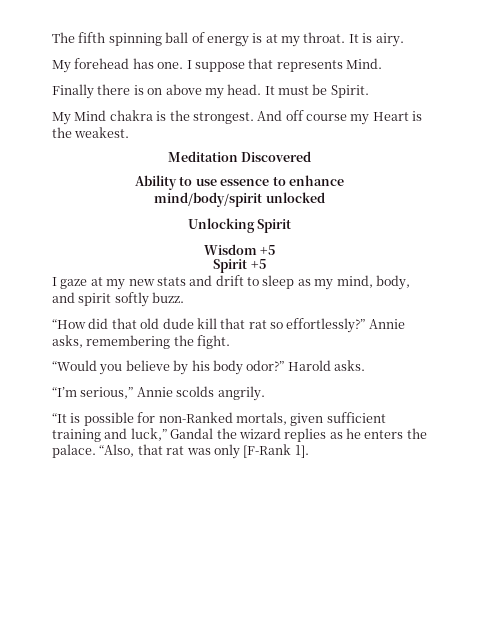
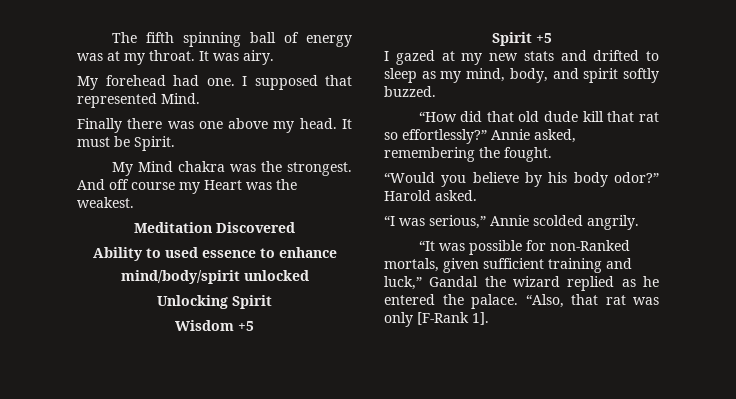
- The fifth spinning ball of energy is at my throat.
+ The fifth spinning ball of energy was at my throat.
- It is airy.
+ It was airy.
- My forehead has one.
+ My forehead had one.
- I suppose that represents Mind.
+ I supposed that represented Mind.
- Finally there is on above my head.
+ Finally there was one above my head.
- My Mind chakra is the strongest.
+ My Mind chakra was the strongest.
- And off course my Heart is the weakest.
+ And off course my Heart was the weakest.
- Ability to use essence to enhance
+ Ability to used essence to enhance
- I gaze at my new stats and drift to sleep as my mind, body, and spirit softly buzz.
+ I gazed at my new stats and drifted to sleep as my mind, body, and spirit softly buzzed.
- Annie asks, remembering the fight.
+ Annie asked, remembering the fought.
- Harold asks.
- “I’m serious,” Annie scolds angrily.
+ Harold asked.
+ “I was serious,” Annie scolded angrily.
- “It is possible for non-Ranked mortals, given sufficient training and luck,” Gandal the wizard replies as he enters the palace.
+ “It was possible for non-Ranked mortals, given sufficient training and luck,” Gandal the wizard replied as he entered the palace.

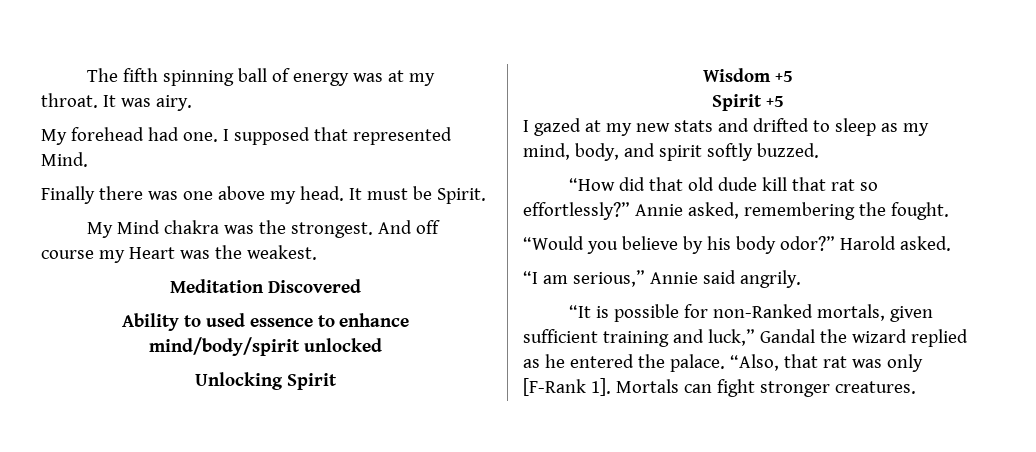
- “I was serious,” Annie scolded angrily.
+ “I am serious,” Annie said angrily.
- “It was possible for non-Ranked mortals, given sufficient training and luck,” Gandal the wizard replied as he entered the palace.
+ “It is possible for non-Ranked mortals, given sufficient training and luck,” Gandal the wizard replied as he entered the palace.
+ Mortals can fight stronger creatures.

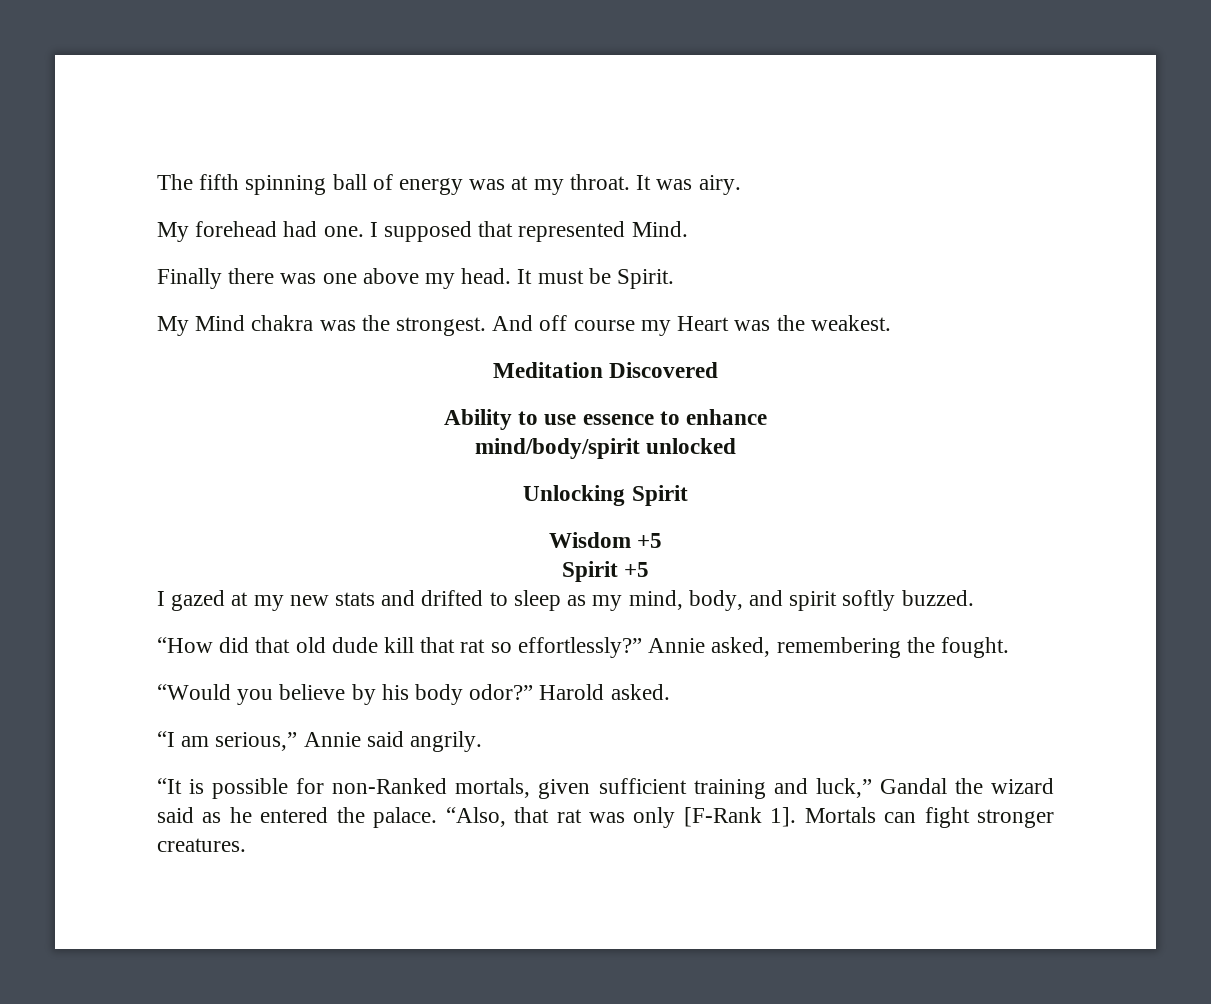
- Ability to used essence to enhance
+ Ability to use essence to enhance
- “It is possible for non-Ranked mortals, given sufficient training and luck,” Gandal the wizard replied as he entered the palace.
+ “It is possible for non-Ranked mortals, given sufficient training and luck,” Gandal the wizard said as he entered the palace.

